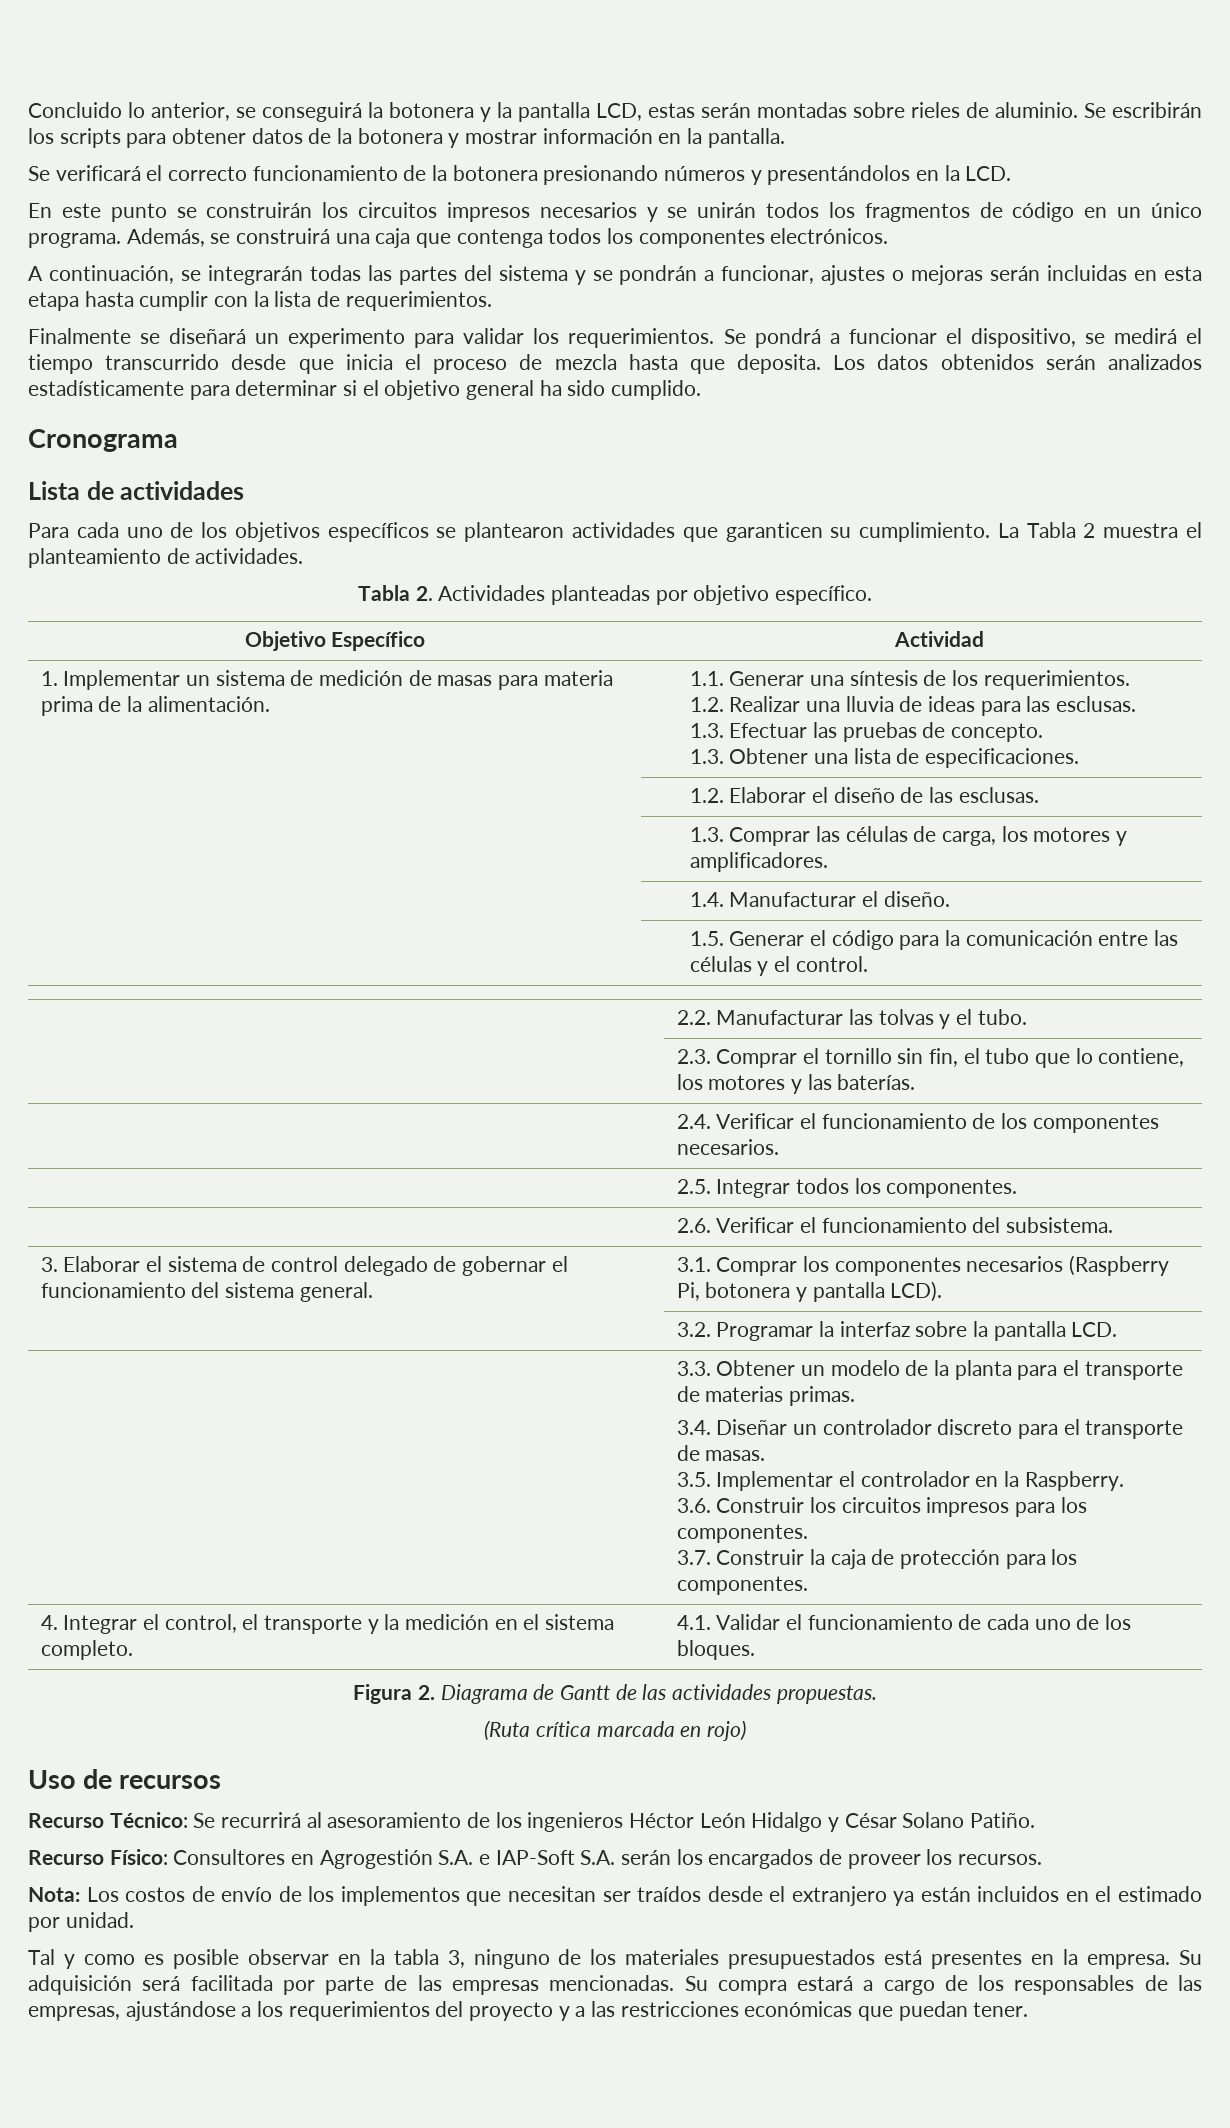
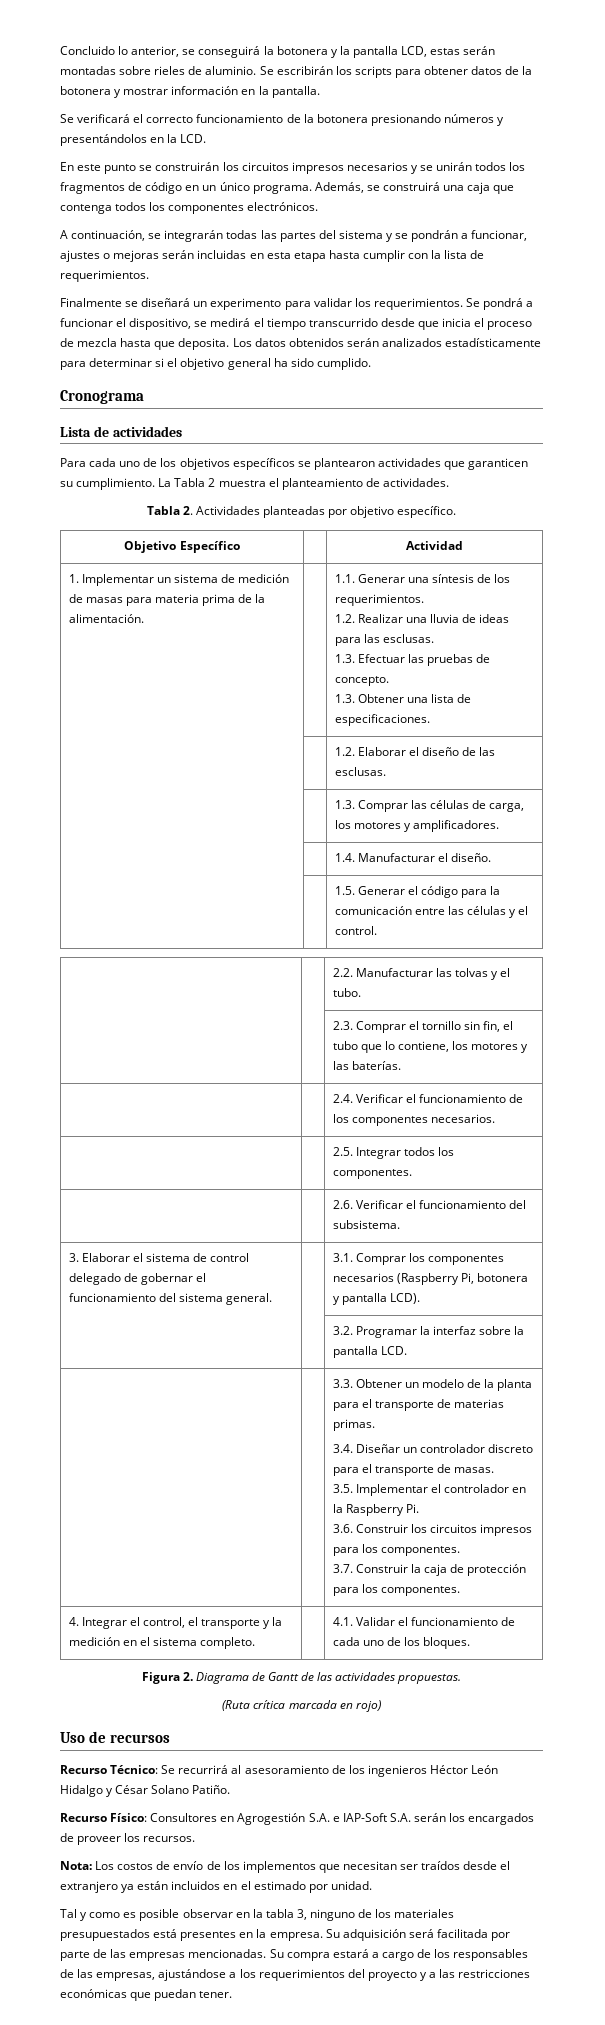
- 3.5. Implementar el controlador en la Raspberry.
+ 3.5. Implementar el controlador en la Raspberry Pi.

